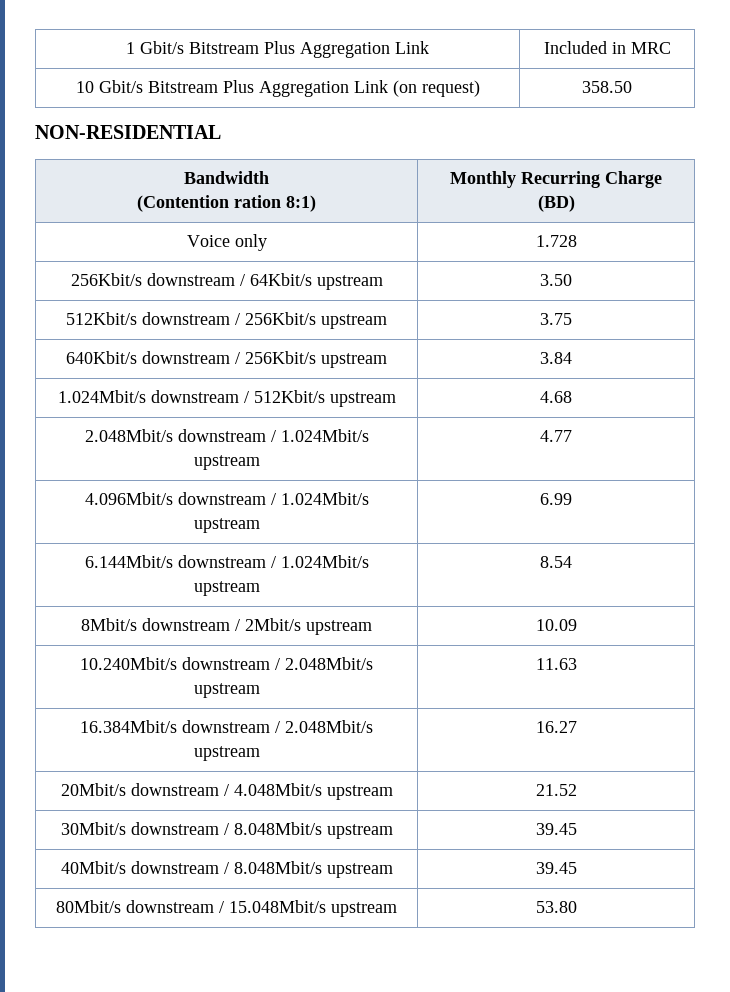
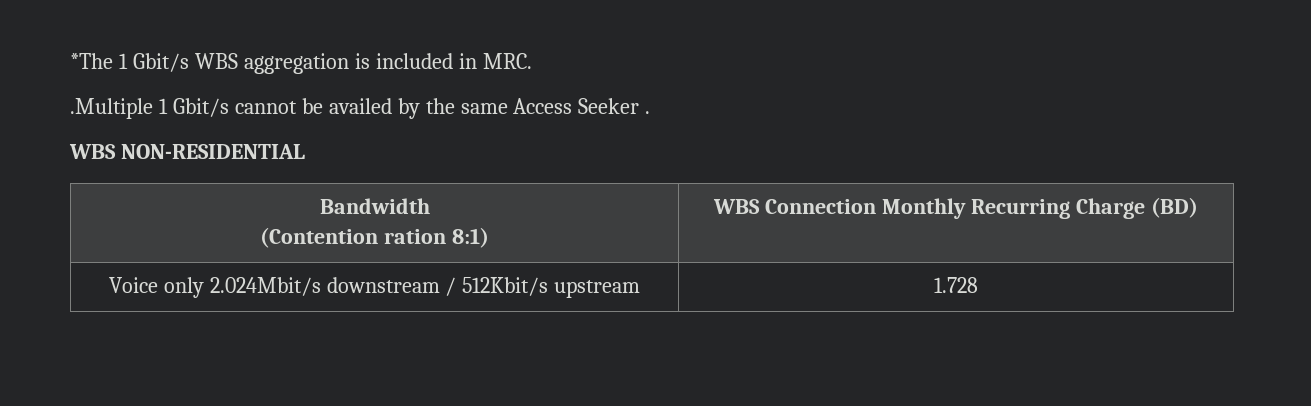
- 1 Gbit/s Bitstream Plus Aggregation Link | Included in MRC
- 10 Gbit/s Bitstream Plus Aggregation Link (on request) | 358.50
- NON-RESIDENTIAL
+ *The 1 Gbit/s WBS aggregation is included in MRC.
+ .Multiple 1 Gbit/s cannot be availed by the same Access Seeker .
+ WBS NON-RESIDENTIAL
  Bandwidth
- (Contention ration 8:1) | Monthly Recurring Charge (BD)
+ (Contention ration 8:1) | WBS Connection Monthly Recurring Charge (BD)
- Voice only | 1.728
- 256Kbit/s downstream / 64Kbit/s upstream | 3.50
- 512Kbit/s downstream / 256Kbit/s upstream | 3.75
- 640Kbit/s downstream / 256Kbit/s upstream | 3.84
- 1.024Mbit/s downstream / 512Kbit/s upstream | 4.68
- 2.048Mbit/s downstream / 1.024Mbit/s upstream | 4.77
- 4.096Mbit/s downstream / 1.024Mbit/s upstream | 6.99
- 6.144Mbit/s downstream / 1.024Mbit/s upstream | 8.54
- 8Mbit/s downstream / 2Mbit/s upstream | 10.09
- 10.240Mbit/s downstream / 2.048Mbit/s upstream | 11.63
- 16.384Mbit/s downstream / 2.048Mbit/s upstream | 16.27
- 20Mbit/s downstream / 4.048Mbit/s upstream | 21.52
- 30Mbit/s downstream / 8.048Mbit/s upstream | 39.45
- 40Mbit/s downstream / 8.048Mbit/s upstream | 39.45
- 80Mbit/s downstream / 15.048Mbit/s upstream | 53.80
+ Voice only 2.024Mbit/s downstream / 512Kbit/s upstream | 1.728

